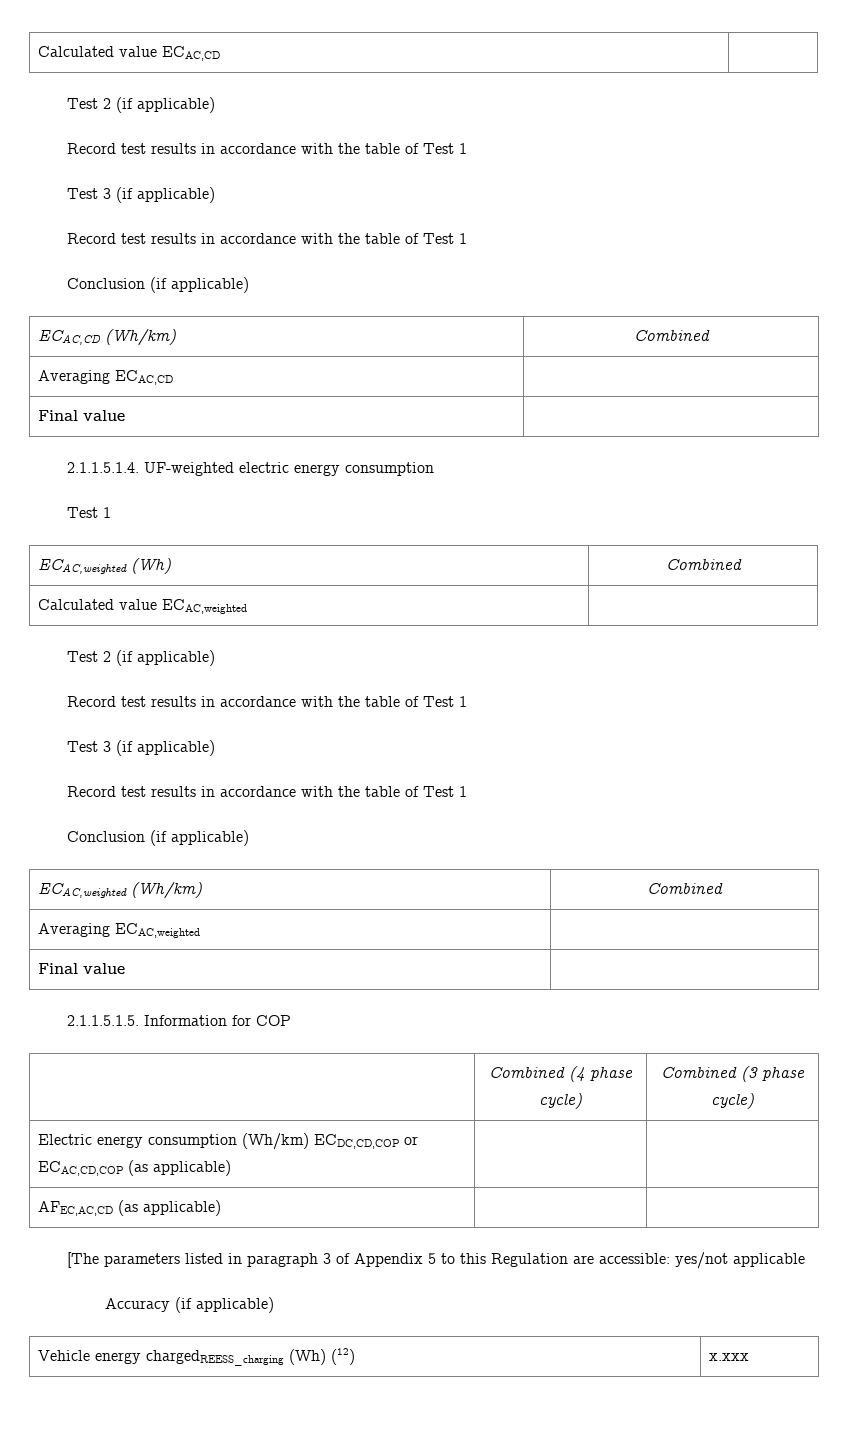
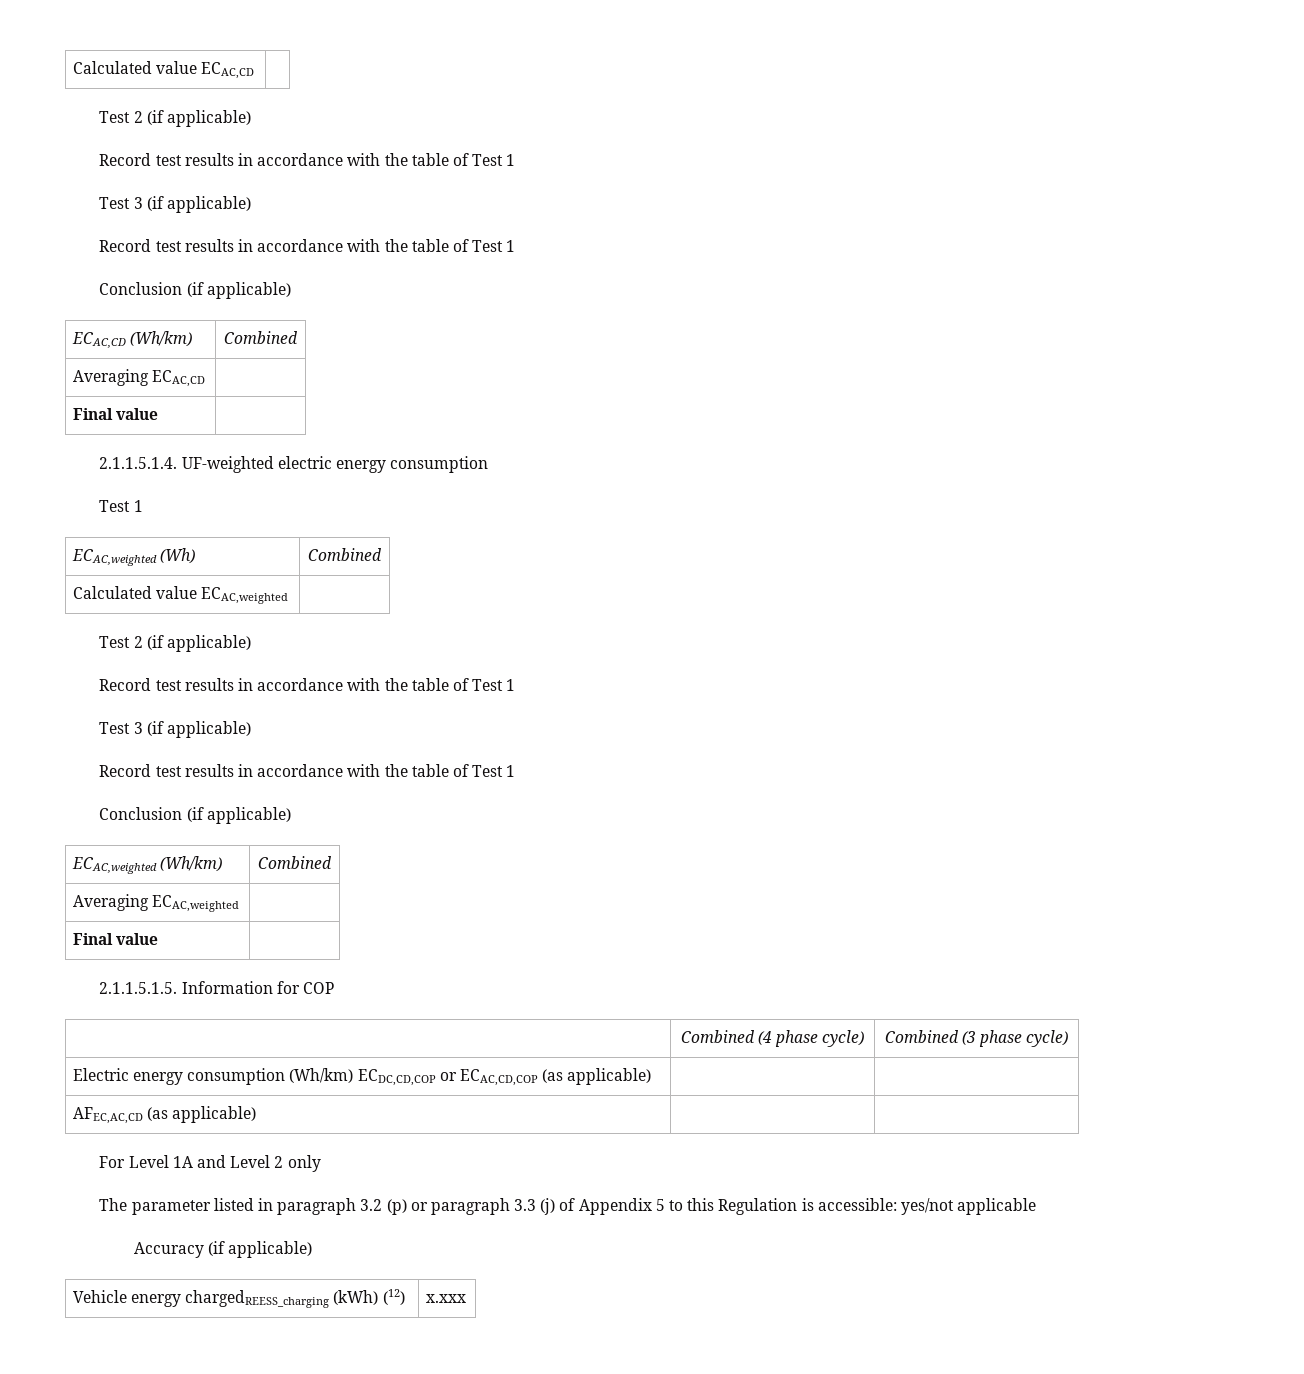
- [The parameters listed in paragraph 3 of Appendix 5 to this Regulation are accessible: yes/not applicable
+ For Level 1A and Level 2 only
+ The parameter listed in paragraph 3.2 (p) or paragraph 3.3 (j) of Appendix 5 to this Regulation is accessible: yes/not applicable
- Vehicle energy chargedREESS_charging (Wh) (12) | x.xxx
+ Vehicle energy chargedREESS_charging (kWh) (12) | x.xxx

